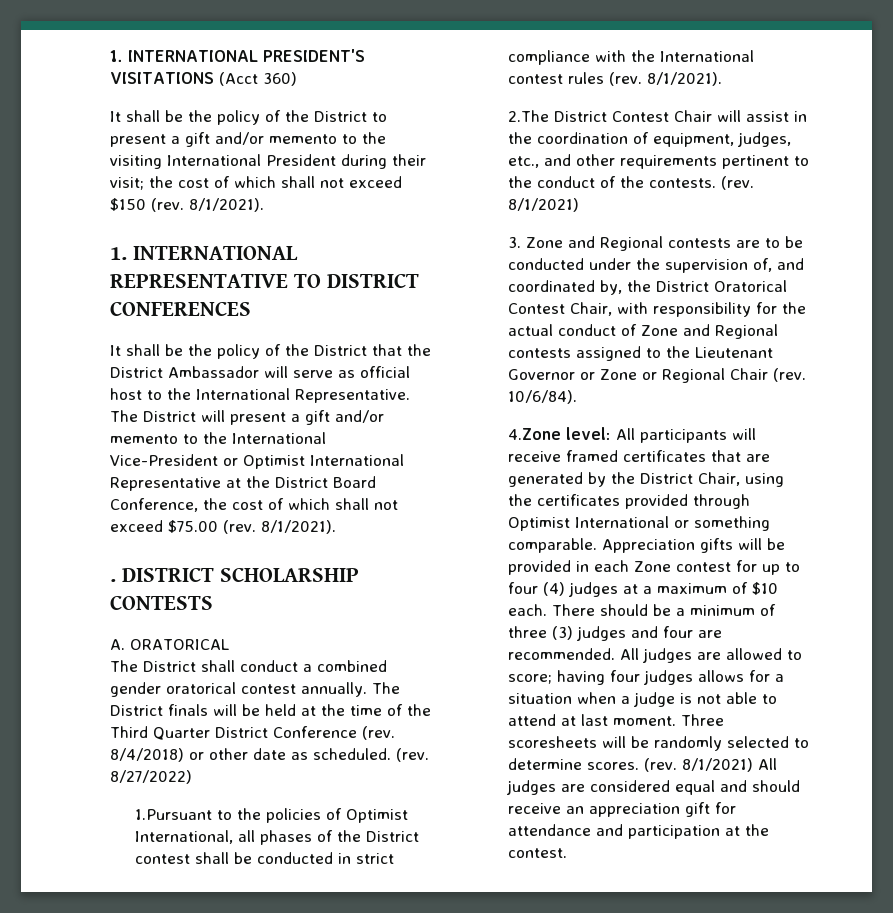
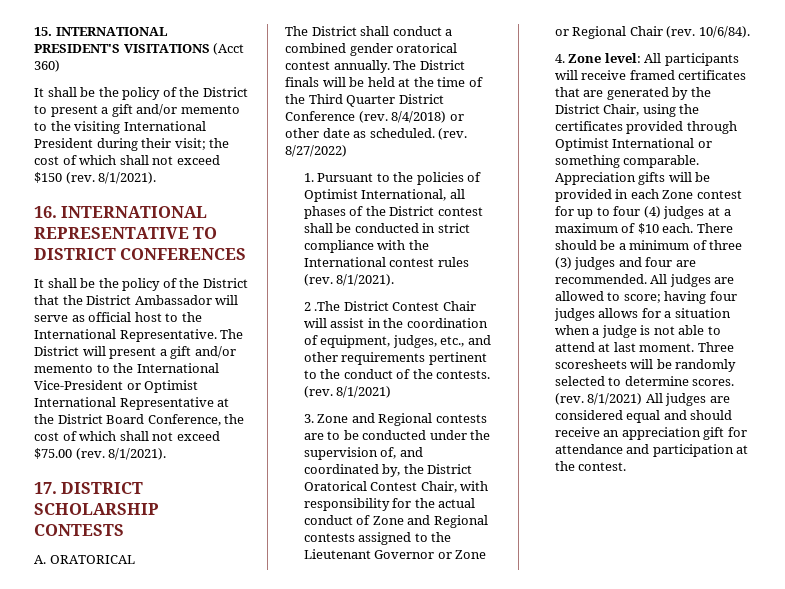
- 1. INTERNATIONAL PRESIDENT'S VISITATIONS (Acct 360)
+ 15. INTERNATIONAL PRESIDENT'S VISITATIONS (Acct 360)
- 1. INTERNATIONAL REPRESENTATIVE TO DISTRICT CONFERENCES
+ 16. INTERNATIONAL REPRESENTATIVE TO DISTRICT CONFERENCES
- . DISTRICT SCHOLARSHIP CONTESTS
+ 17. DISTRICT SCHOLARSHIP CONTESTS
- 1.Pursuant to the policies of Optimist International, all phases of the District contest shall be conducted in strict compliance with the International contest rules (rev.
+ 1. Pursuant to the policies of Optimist International, all phases of the District contest shall be conducted in strict compliance with the International contest rules (rev.
- 2.The District Contest Chair will assist in the coordination of equipment, judges, etc., and other requirements pertinent to the conduct of the contests.
+ 2 .The District Contest Chair will assist in the coordination of equipment, judges, etc., and other requirements pertinent to the conduct of the contests.
- 4.Zone level: All participants will receive framed certificates that are generated by the District Chair, using the certificates provided through Optimist International or something comparable.
+ 4. Zone level: All participants will receive framed certificates that are generated by the District Chair, using the certificates provided through Optimist International or something comparable.

